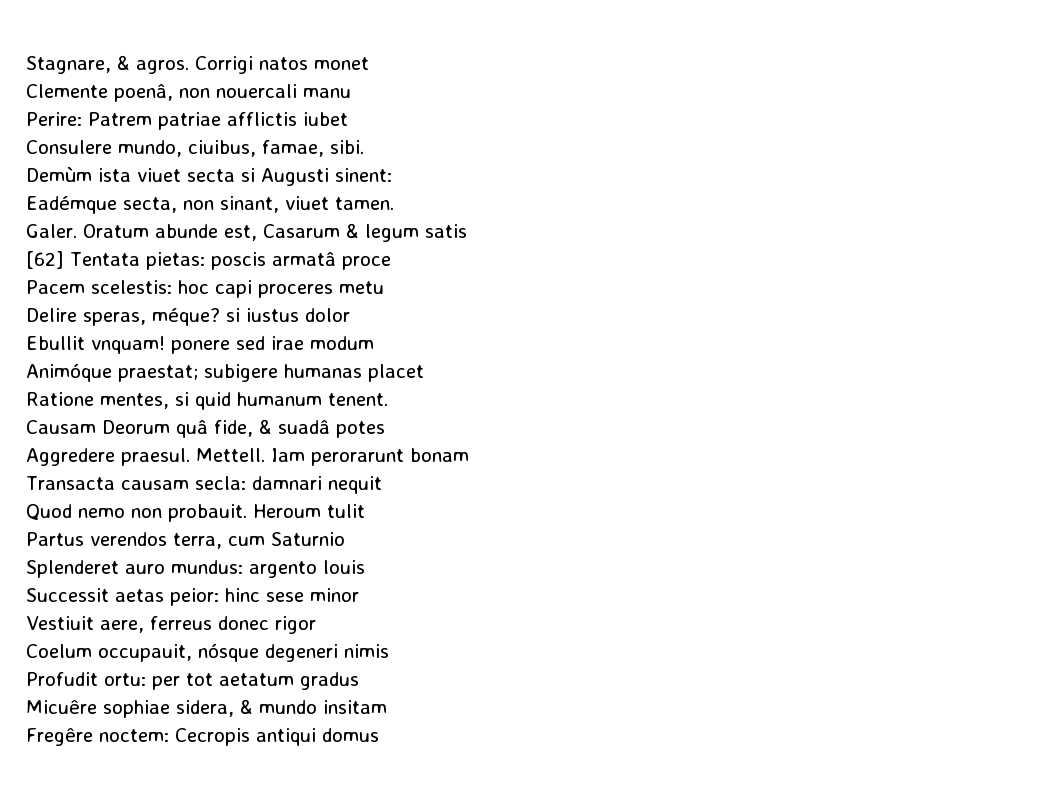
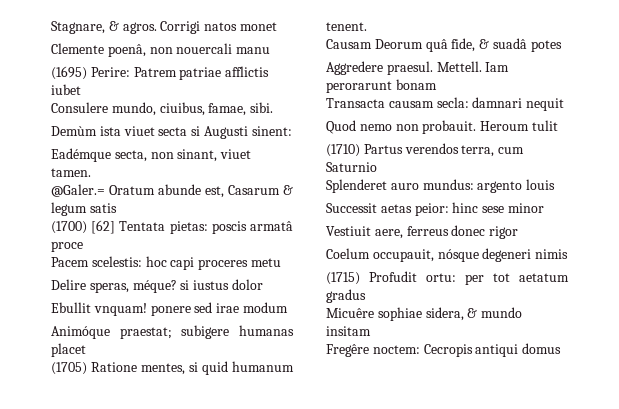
- Perire: Patrem patriae afflictis iubet
+ (1695) Perire: Patrem patriae afflictis iubet
- Galer. Oratum abunde est, Casarum & legum satis
+ @Galer.= Oratum abunde est, Casarum & legum satis
- [62] Tentata pietas: poscis armatâ proce
+ (1700) [62] Tentata pietas: poscis armatâ proce
- Ratione mentes, si quid humanum tenent.
+ (1705) Ratione mentes, si quid humanum tenent.
- Partus verendos terra, cum Saturnio
+ (1710) Partus verendos terra, cum Saturnio
- Profudit ortu: per tot aetatum gradus
+ (1715) Profudit ortu: per tot aetatum gradus

